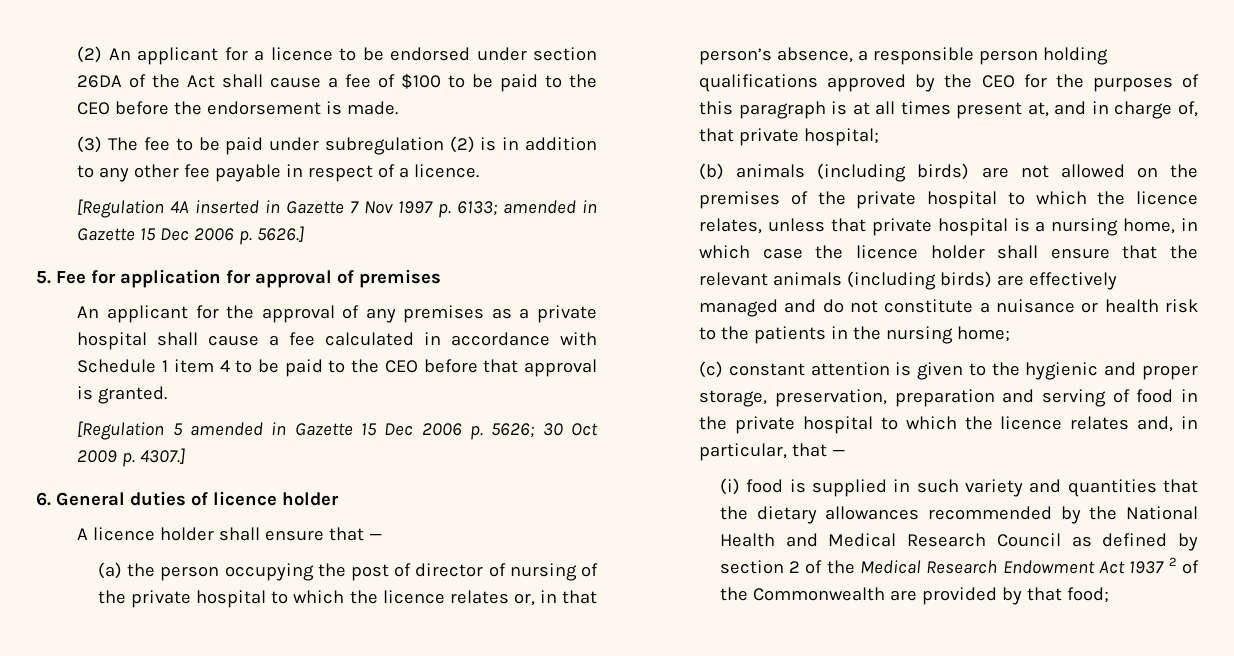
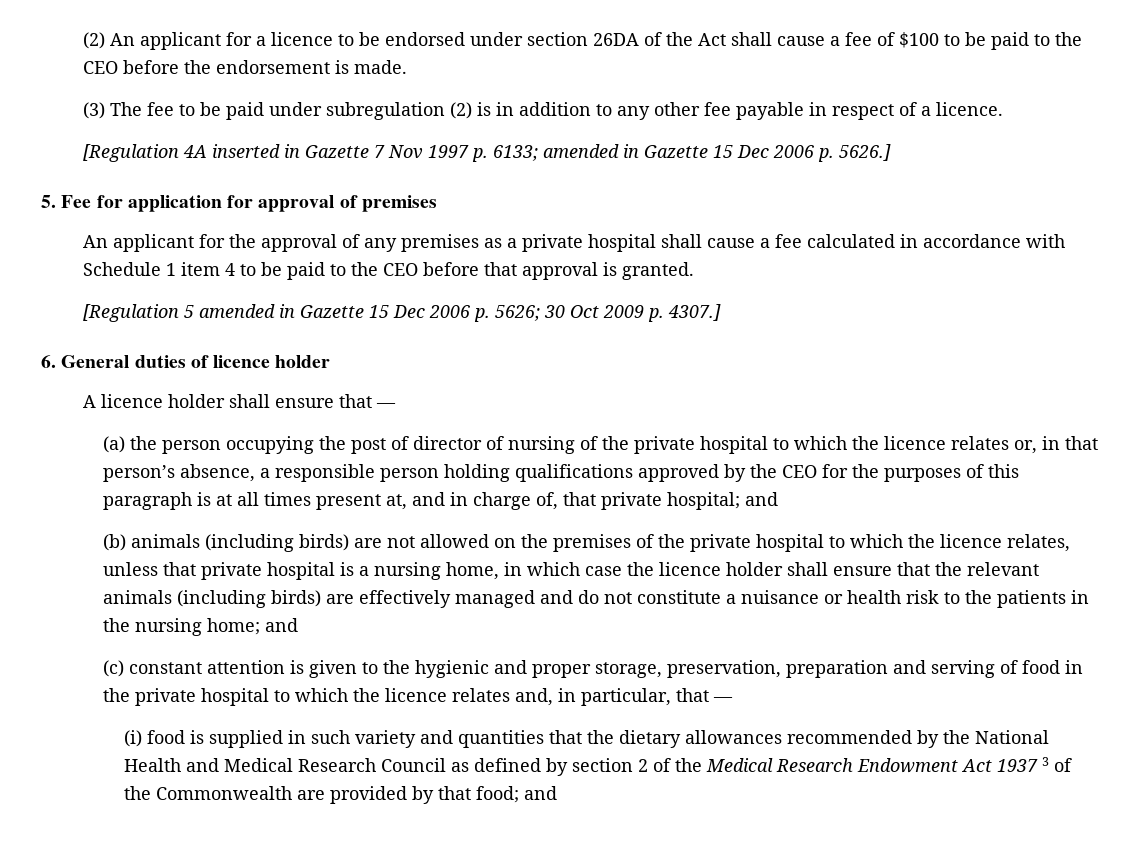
- (a) the person occupying the post of director of nursing of the private hospital to which the licence relates or, in that person’s absence, a responsible person holding qualifications approved by the CEO for the purposes of this paragraph is at all times present at, and in charge of, that private hospital;
+ (a) the person occupying the post of director of nursing of the private hospital to which the licence relates or, in that person’s absence, a responsible person holding qualifications approved by the CEO for the purposes of this paragraph is at all times present at, and in charge of, that private hospital; and
- (b) animals (including birds) are not allowed on the premises of the private hospital to which the licence relates, unless that private hospital is a nursing home, in which case the licence holder shall ensure that the relevant animals (including birds) are effectively managed and do not constitute a nuisance or health risk to the patients in the nursing home;
+ (b) animals (including birds) are not allowed on the premises of the private hospital to which the licence relates, unless that private hospital is a nursing home, in which case the licence holder shall ensure that the relevant animals (including birds) are effectively managed and do not constitute a nuisance or health risk to the patients in the nursing home; and
- (i) food is supplied in such variety and quantities that the dietary allowances recommended by the National Health and Medical Research Council as defined by section 2 of the Medical Research Endowment Act 1937 2 of the Commonwealth are provided by that food;
+ (i) food is supplied in such variety and quantities that the dietary allowances recommended by the National Health and Medical Research Council as defined by section 2 of the Medical Research Endowment Act 1937 3 of the Commonwealth are provided by that food; and

